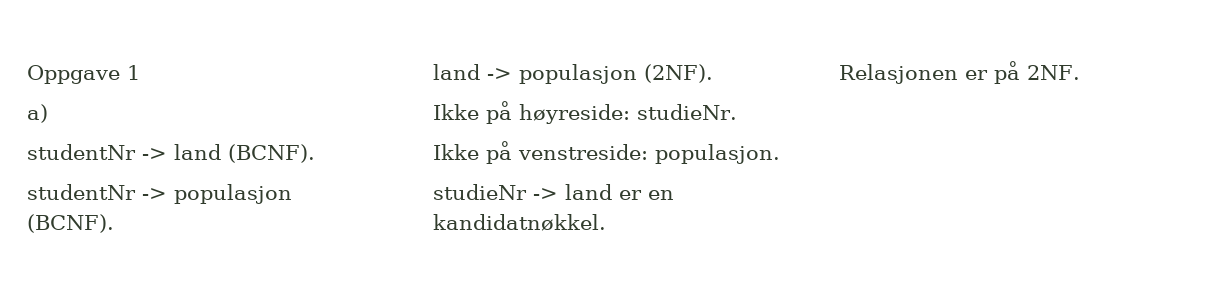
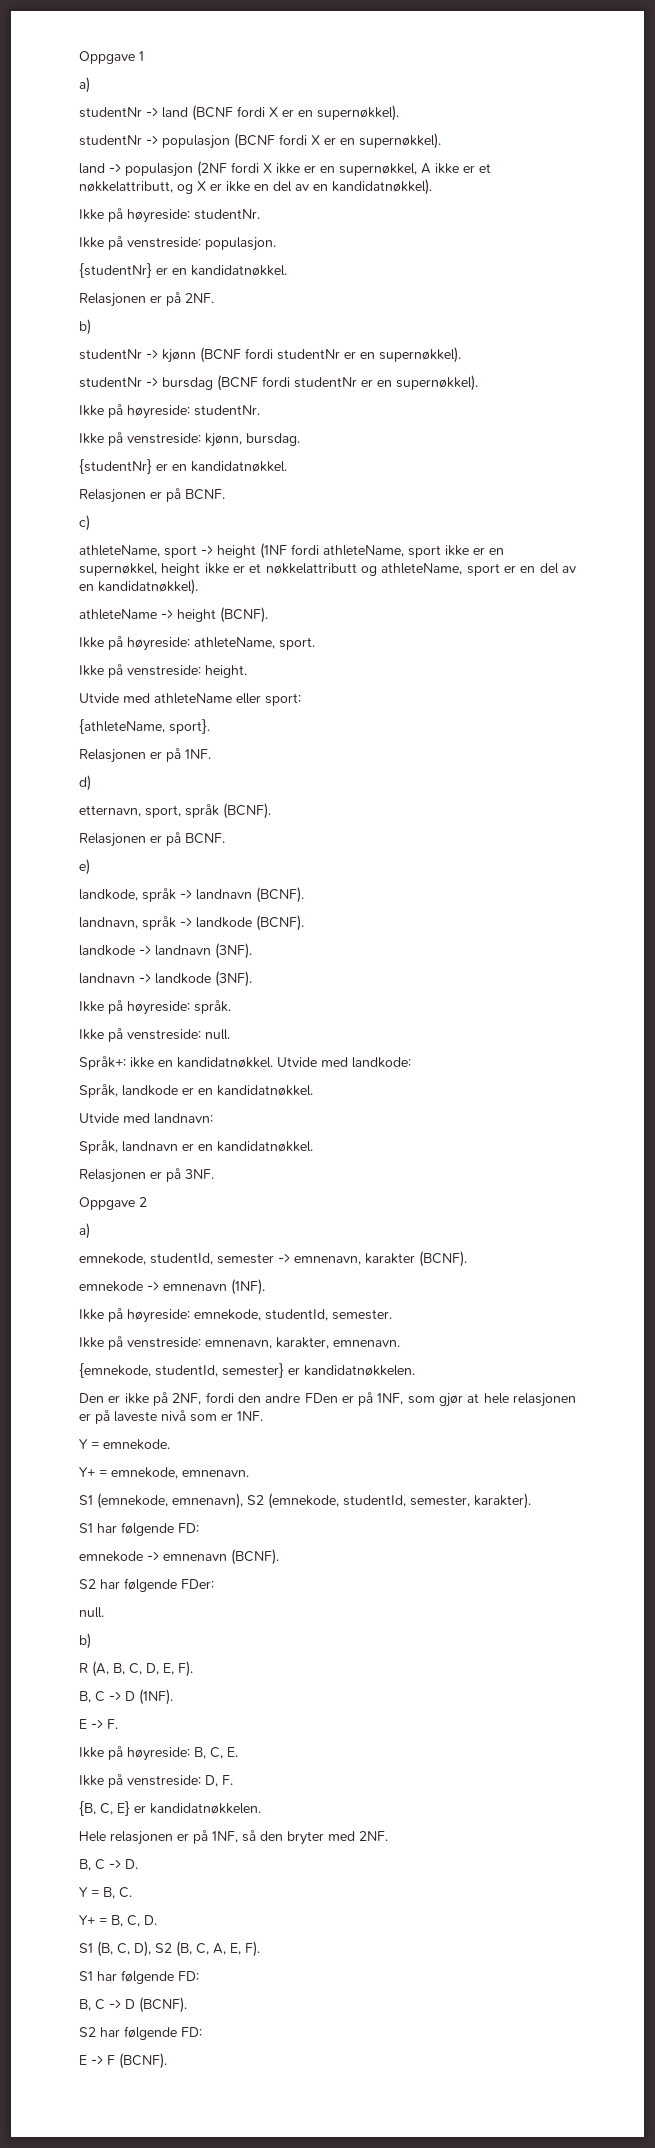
- studentNr -> land (BCNF).
- studentNr -> populasjon (BCNF).
- land -> populasjon (2NF).
- Ikke på høyreside: studieNr.
+ studentNr -> land (BCNF fordi X er en supernøkkel).
+ studentNr -> populasjon (BCNF fordi X er en supernøkkel).
+ land -> populasjon (2NF fordi X ikke er en supernøkkel, A ikke er et nøkkelattributt, og X er ikke en del av en kandidatnøkkel).
+ Ikke på høyreside: studentNr.
  Ikke på venstreside: populasjon.
- studieNr -> land er en kandidatnøkkel.
+ {studentNr} er en kandidatnøkkel.
  Relasjonen er på 2NF.
+ b)
+ studentNr -> kjønn (BCNF fordi studentNr er en supernøkkel).
+ studentNr -> bursdag (BCNF fordi studentNr er en supernøkkel).
+ Ikke på høyreside: studentNr.
+ Ikke på venstreside: kjønn, bursdag.
+ {studentNr} er en kandidatnøkkel.
+ Relasjonen er på BCNF.
+ c)
+ athleteName, sport -> height (1NF fordi athleteName, sport ikke er en supernøkkel, height ikke er et nøkkelattributt og athleteName, sport er en del av en kandidatnøkkel).
+ athleteName -> height (BCNF).
+ Ikke på høyreside: athleteName, sport.
+ Ikke på venstreside: height.
+ Utvide med athleteName eller sport:
+ {athleteName, sport}.
+ Relasjonen er på 1NF.
+ d)
+ etternavn, sport, språk (BCNF).
+ Relasjonen er på BCNF.
+ e)
+ landkode, språk -> landnavn (BCNF).
+ landnavn, språk -> landkode (BCNF).
+ landkode -> landnavn (3NF).
+ landnavn -> landkode (3NF).
+ Ikke på høyreside: språk.
+ Ikke på venstreside: null.
+ Språk+: ikke en kandidatnøkkel. Utvide med landkode:
+ Språk, landkode er en kandidatnøkkel.
+ Utvide med landnavn:
+ Språk, landnavn er en kandidatnøkkel.
+ Relasjonen er på 3NF.
+ Oppgave 2
+ a)
+ emnekode, studentId, semester -> emnenavn, karakter (BCNF).
+ emnekode -> emnenavn (1NF).
+ Ikke på høyreside: emnekode, studentId, semester.
+ Ikke på venstreside: emnenavn, karakter, emnenavn.
+ {emnekode, studentId, semester} er kandidatnøkkelen.
+ Den er ikke på 2NF, fordi den andre FDen er på 1NF, som gjør at hele relasjonen er på laveste nivå som er 1NF.
+ Y = emnekode.
+ Y+ = emnekode, emnenavn.
+ S1 (emnekode, emnenavn), S2 (emnekode, studentId, semester, karakter).
+ S1 har følgende FD:
+ emnekode -> emnenavn (BCNF).
+ S2 har følgende FDer:
+ null.
+ b)
+ R (A, B, C, D, E, F).
+ B, C -> D (1NF).
+ E -> F.
+ Ikke på høyreside: B, C, E.
+ Ikke på venstreside: D, F.
+ {B, C, E} er kandidatnøkkelen.
+ Hele relasjonen er på 1NF, så den bryter med 2NF.
+ B, C -> D.
+ Y = B, C.
+ Y+ = B, C, D.
+ S1 (B, C, D), S2 (B, C, A, E, F).
+ S1 har følgende FD:
+ B, C -> D (BCNF).
+ S2 har følgende FD:
+ E -> F (BCNF).

